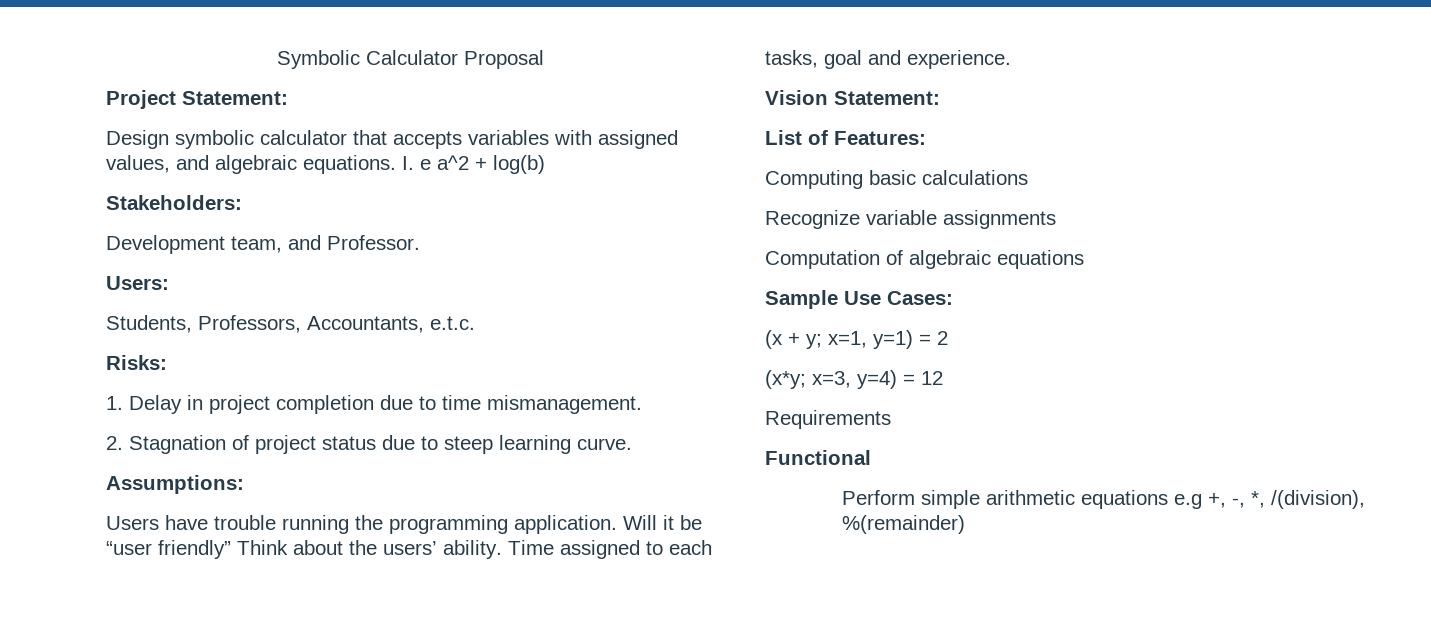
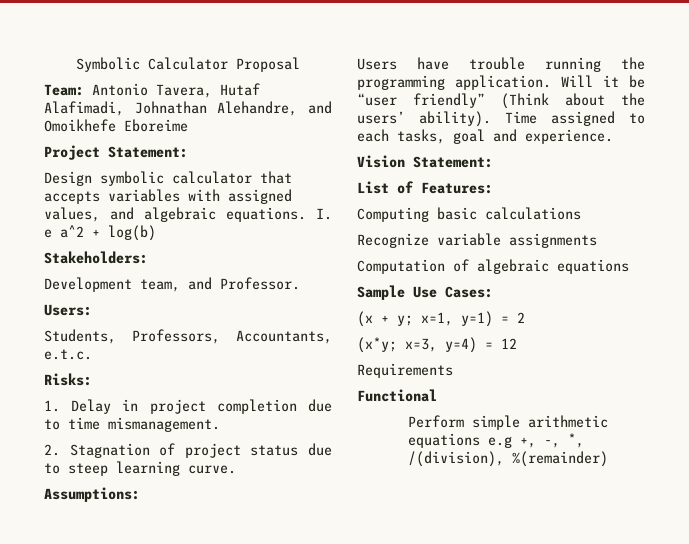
+ Team: Antonio Tavera, Hutaf Alafimadi, Johnathan Alehandre, and Omoikhefe Eboreime
- Will it be “user friendly” Think about the users’ ability.
+ Will it be “user friendly” (Think about the users’ ability).

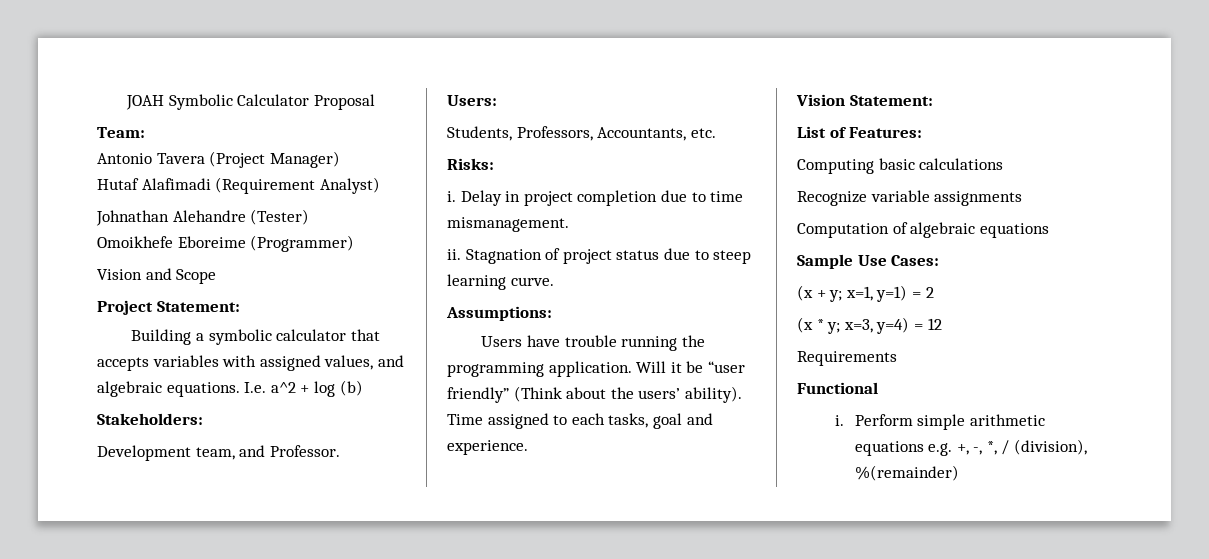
- Symbolic Calculator Proposal
+ JOAH Symbolic Calculator Proposal
- Team: Antonio Tavera, Hutaf Alafimadi, Johnathan Alehandre, and Omoikhefe Eboreime
+ Team:
+ Antonio Tavera (Project Manager)
+ Hutaf Alafimadi (Requirement Analyst)
+ Johnathan Alehandre (Tester)
+ Omoikhefe Eboreime (Programmer)
+ Vision and Scope
- Design symbolic calculator that accepts variables with assigned values, and algebraic equations.
+ Building a symbolic calculator that accepts variables with assigned values, and algebraic equations.
- I. e a^2 + log(b)
+ I.e. a^2 + log (b)
- Students, Professors, Accountants, e.t.c.
+ Students, Professors, Accountants, etc.
- 1. Delay in project completion due to time mismanagement.
+ i. Delay in project completion due to time mismanagement.
- 2. Stagnation of project status due to steep learning curve.
+ ii. Stagnation of project status due to steep learning curve.
- (x*y; x=3, y=4) = 12
+ (x * y; x=3, y=4) = 12
  Functional
- Perform simple arithmetic equations e.g +, -, *, /(division), %(remainder)
+ i. Perform simple arithmetic equations e.g. +, -, *, / (division), %(remainder)

